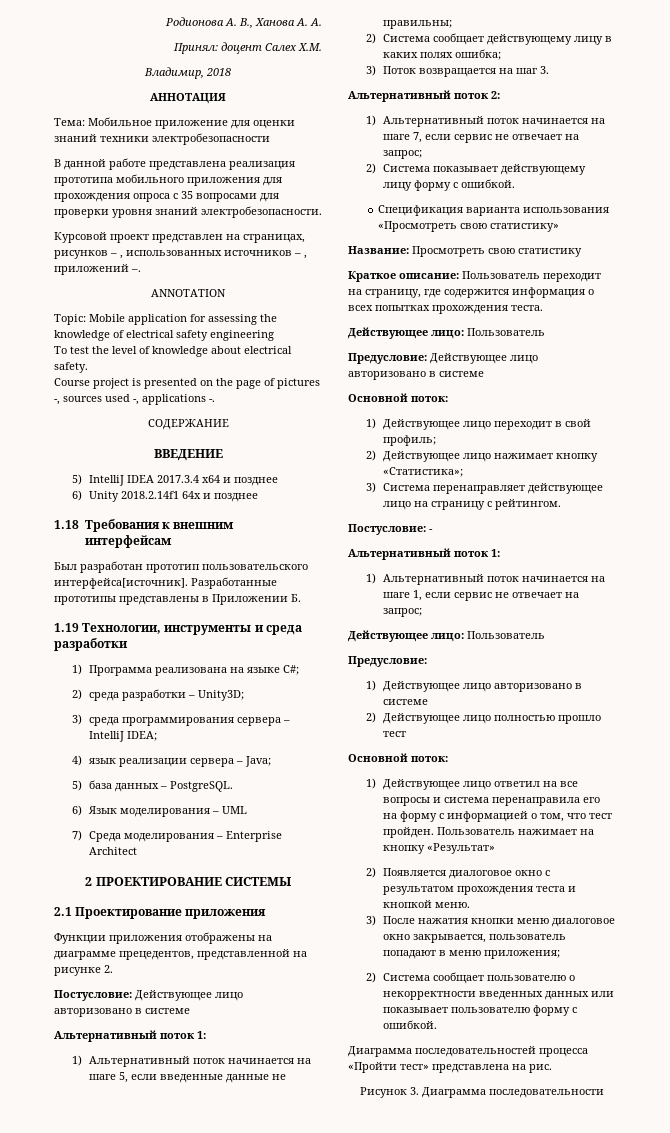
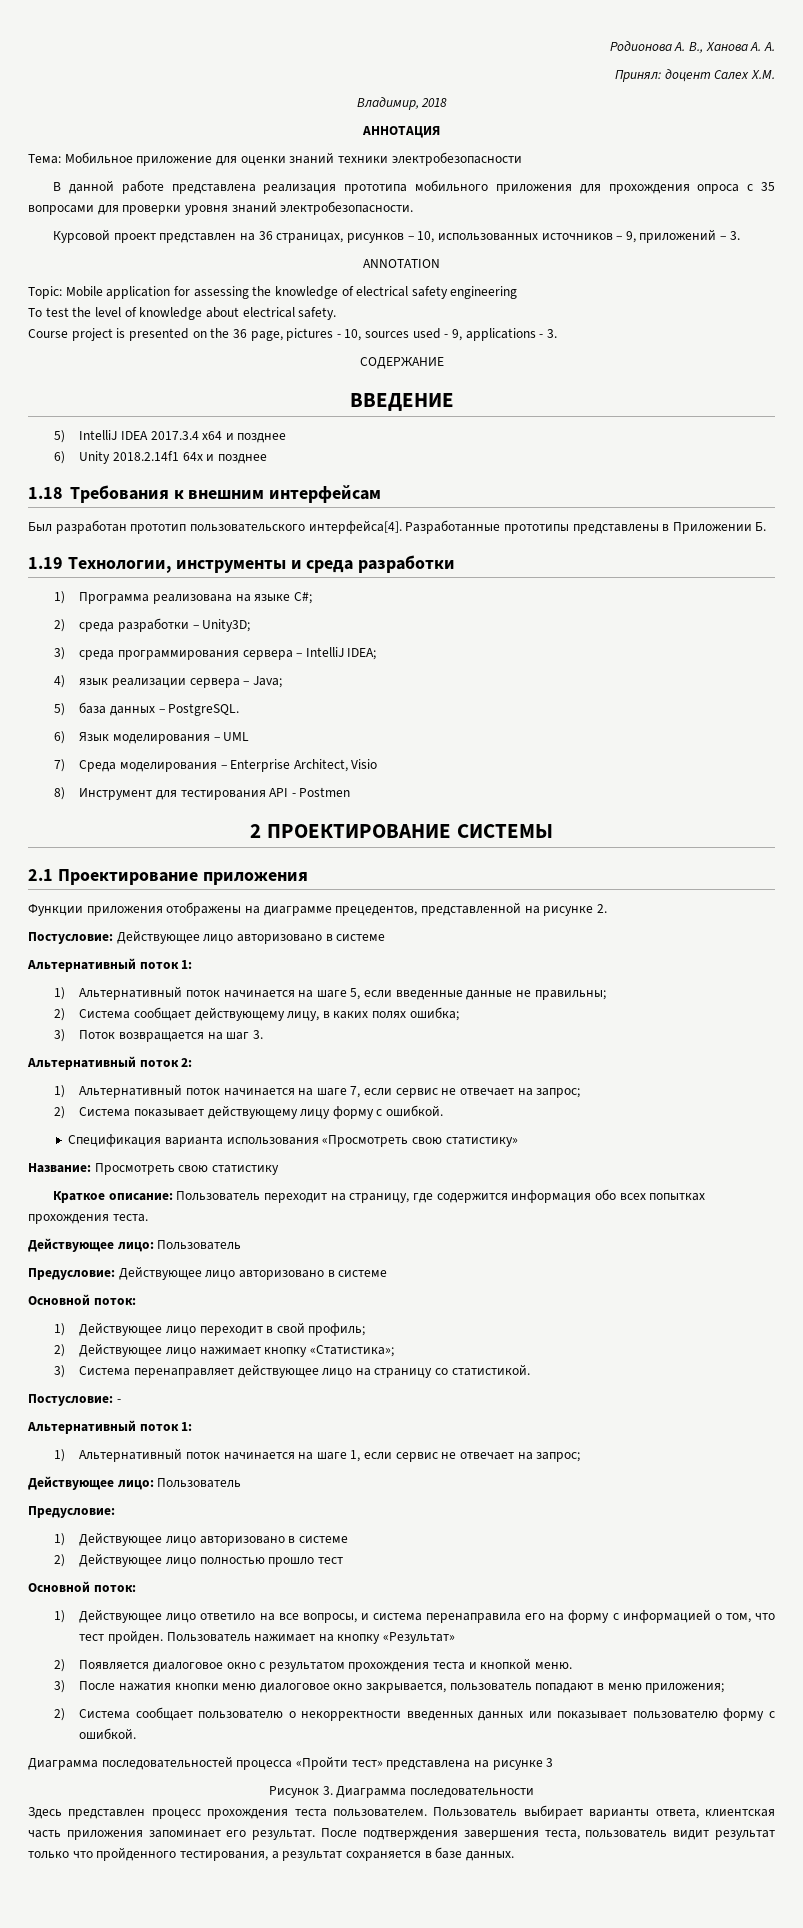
- Курсовой проект представлен на страницах, рисунков – , использованных источников – , приложений –.
+ Курсовой проект представлен на 36 страницах, рисунков – 10, использованных источников – 9, приложений – 3.
- Course project is presented on the page of pictures -, sources used -, applications -.
+ Course project is presented on the 36 page, pictures - 10, sources used - 9, applications - 3.
- Был разработан прототип пользовательского интерфейса[источник].
+ Был разработан прототип пользовательского интерфейса[4].
- 7) Среда моделирования – Enterprise Architect
+ 7) Среда моделирования – Enterprise Architect, Visio
+ 8) Инструмент для тестирования API - Postmen
- 2) Система сообщает действующему лицу в каких полях ошибка;
+ 2) Система сообщает действующему лицу, в каких полях ошибка;
- Краткое описание: Пользователь переходит на страницу, где содержится информация о всех попытках прохождения теста.
+ Краткое описание: Пользователь переходит на страницу, где содержится информация обо всех попытках прохождения теста.
- 3) Система перенаправляет действующее лицо на страницу с рейтингом.
+ 3) Система перенаправляет действующее лицо на страницу со статистикой.
- 1) Действующее лицо ответил на все вопросы и система перенаправила его на форму с информацией о том, что тест пройден.
+ 1) Действующее лицо ответило на все вопросы, и система перенаправила его на форму с информацией о том, что тест пройден.
- Диаграмма последовательностей процесса «Пройти тест» представлена на рис.
+ Диаграмма последовательностей процесса «Пройти тест» представлена на рисунке 3
+ Здесь представлен процесс прохождения теста пользователем. Пользователь выбирает варианты ответа, клиентская часть приложения запоминает его результат. После подтверждения завершения теста, пользователь видит результат только что пройденного тестирования, а результат сохраняется в базе данных.

